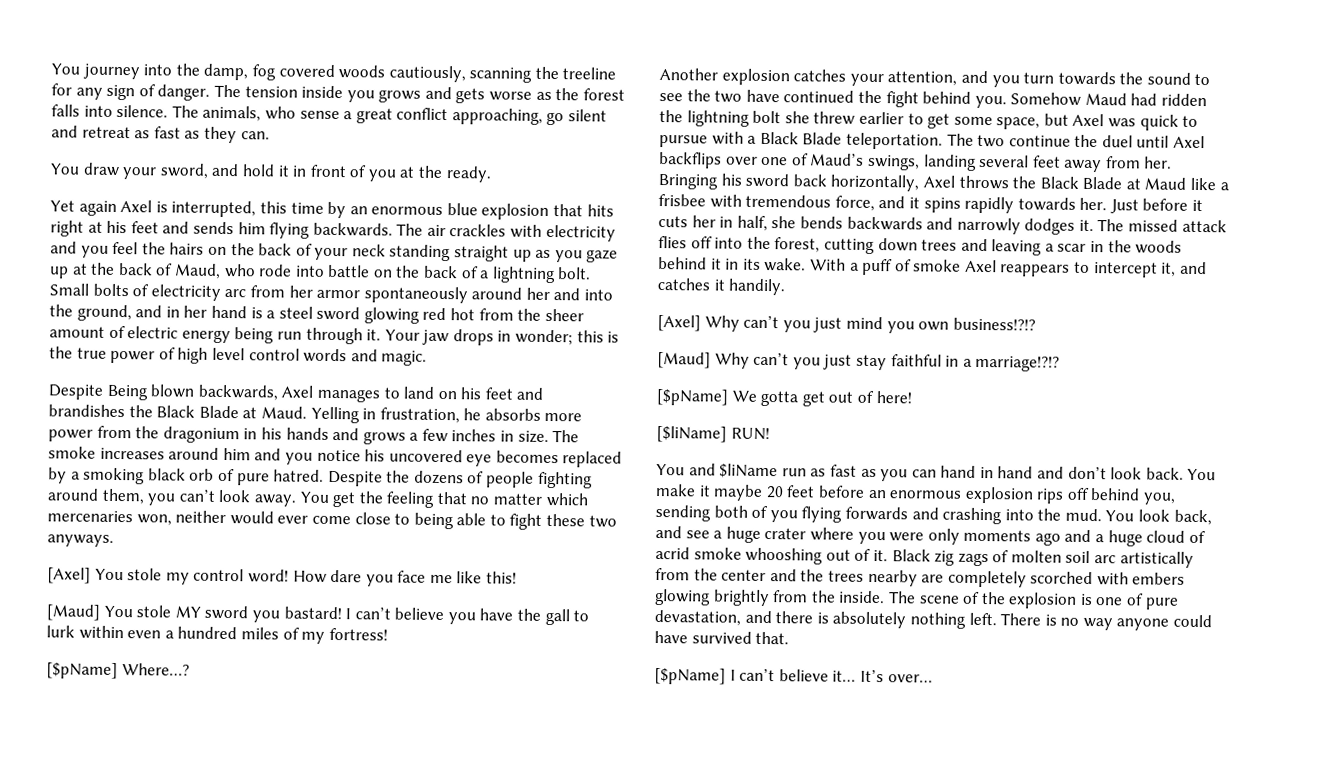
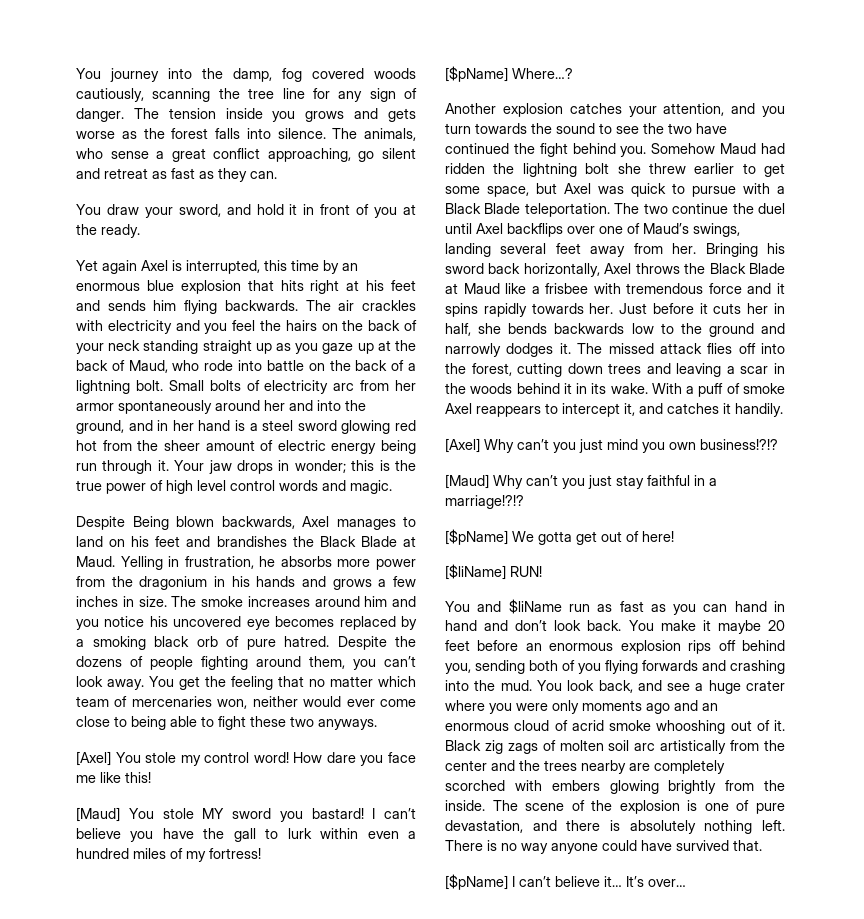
- You journey into the damp, fog covered woods cautiously, scanning the treeline for any sign of danger.
+ You journey into the damp, fog covered woods cautiously, scanning the tree line for any sign of danger.
- You get the feeling that no matter which mercenaries won, neither would ever come close to being able to fight these two anyways.
+ You get the feeling that no matter which team of mercenaries won, neither would ever come close to being able to fight these two anyways.
- Bringing his sword back horizontally, Axel throws the Black Blade at Maud like a frisbee with tremendous force, and it spins rapidly towards her.
+ Bringing his sword back horizontally, Axel throws the Black Blade at Maud like a frisbee with tremendous force and it spins rapidly towards her.
- Just before it cuts her in half, she bends backwards and narrowly dodges it.
+ Just before it cuts her in half, she bends backwards low to the ground and narrowly dodges it.
- You look back, and see a huge crater where you were only moments ago and a huge cloud of acrid smoke whooshing out of it.
+ You look back, and see a huge crater where you were only moments ago and an enormous cloud of acrid smoke whooshing out of it.

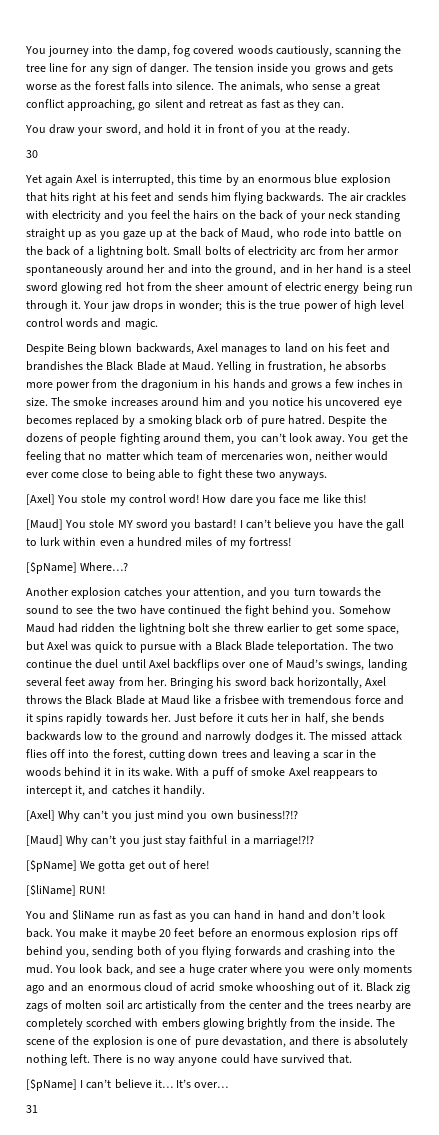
+ 30
+ 31

